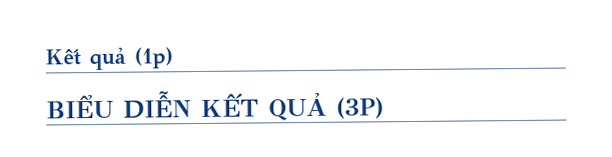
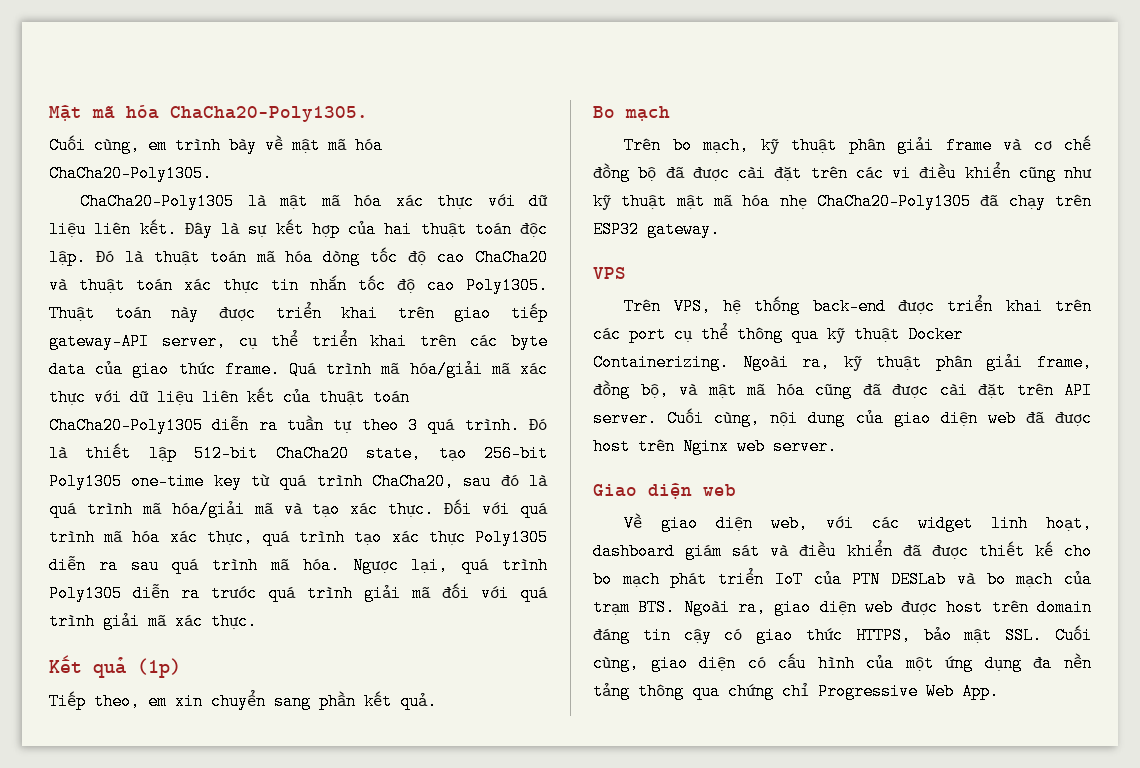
+ Mật mã hóa ChaCha20-Poly1305.
+ Cuối cùng, em trình bày về mật mã hóa ChaCha20-Poly1305.
+ ChaCha20-Poly1305 là mật mã hóa xác thực với dữ liệu liên kết. Đây là sự kết hợp của hai thuật toán độc lập. Đó là thuật toán mã hóa dòng tốc độ cao ChaCha20 và thuật toán xác thực tin nhắn tốc độ cao Poly1305. Thuật toán này được triển khai trên giao tiếp gateway-API server, cụ thể triển khai trên các byte data của giao thức frame. Quá trình mã hóa/giải mã xác thực với dữ liệu liên kết của thuật toán ChaCha20-Poly1305 diễn ra tuần tự theo 3 quá trình. Đó là thiết lập 512-bit ChaCha20 state, tạo 256-bit Poly1305 one-time key từ quá trình ChaCha20, sau đó là quá trình mã hóa/giải mã và tạo xác thực. Đối với quá trình mã hóa xác thực, quá trình tạo xác thực Poly1305 diễn ra sau quá trình mã hóa. Ngược lại, quá trình Poly1305 diễn ra trước quá trình giải mã đối với quá trình giải mã xác thực.
  Kết quả (1p)
- BIỂU DIỄN KẾT QUẢ (3P)
+ Tiếp theo, em xin chuyển sang phần kết quả.
+ Bo mạch
+ Trên bo mạch, kỹ thuật phân giải frame và cơ chế đồng bộ đã được cài đặt trên các vi điều khiển cũng như kỹ thuật mật mã hóa nhẹ ChaCha20-Poly1305 đã chạy trên ESP32 gateway.
+ VPS
+ Trên VPS, hệ thống back-end được triển khai trên các port cụ thể thông qua kỹ thuật Docker Containerizing. Ngoài ra, kỹ thuật phân giải frame, đồng bộ, và mật mã hóa cũng đã được cài đặt trên API server. Cuối cùng, nội dung của giao diện web đã được host trên Nginx web server.
+ Giao diện web
+ Về giao diện web, với các widget linh hoạt, dashboard giám sát và điều khiển đã được thiết kế cho bo mạch phát triển IoT của PTN DESLab và bo mạch của trạm BTS. Ngoài ra, giao diện web được host trên domain đáng tin cậy có giao thức HTTPS, bảo mật SSL. Cuối cùng, giao diện có cấu hình của một ứng dụng đa nền tảng thông qua chứng chỉ Progressive Web App.

